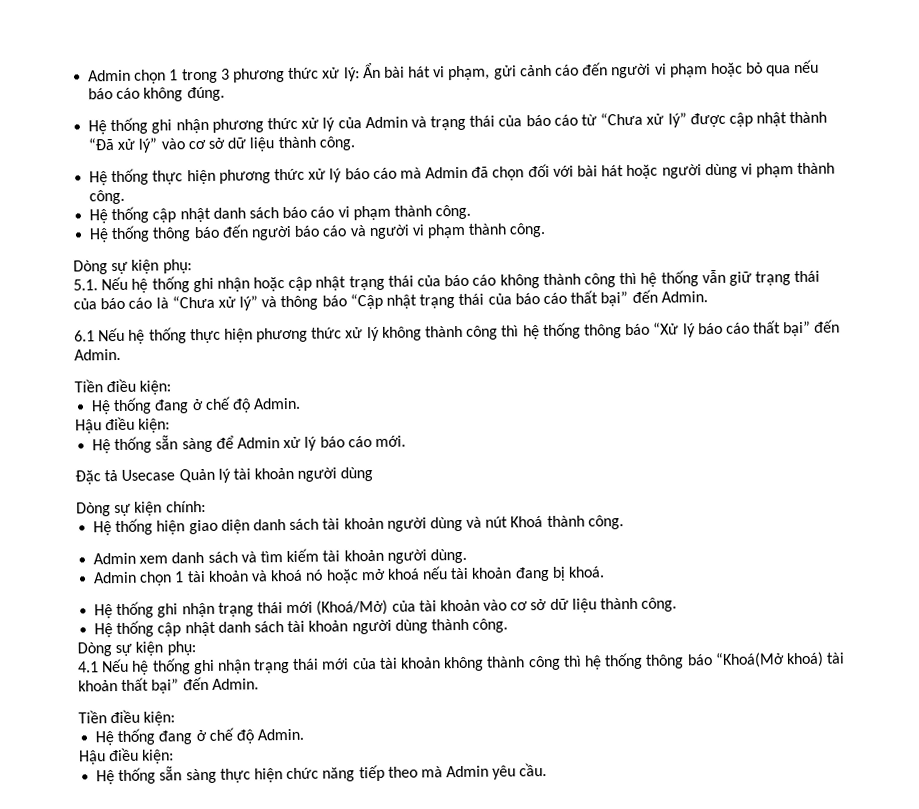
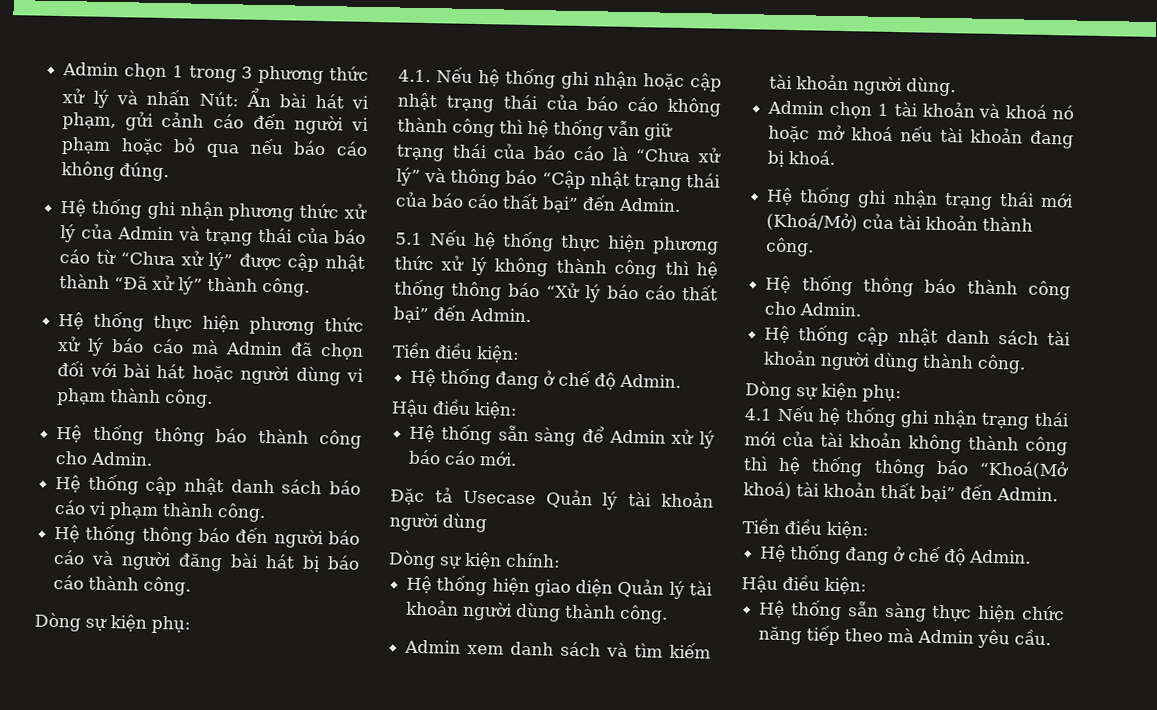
- Admin chọn 1 trong 3 phương thức xử lý: Ẩn bài hát vi phạm, gửi cảnh cáo đến người vi phạm hoặc bỏ qua nếu báo cáo không đúng.
+ Admin chọn 1 trong 3 phương thức xử lý và nhấn Nút: Ẩn bài hát vi phạm, gửi cảnh cáo đến người vi phạm hoặc bỏ qua nếu báo cáo không đúng.
- Hệ thống ghi nhận phương thức xử lý của Admin và trạng thái của báo cáo từ “Chưa xử lý” được cập nhật thành “Đã xử lý” vào cơ sở dữ liệu thành công.
+ Hệ thống ghi nhận phương thức xử lý của Admin và trạng thái của báo cáo từ “Chưa xử lý” được cập nhật thành “Đã xử lý” thành công.
  Hệ thống thực hiện phương thức xử lý báo cáo mà Admin đã chọn đối với bài hát hoặc người dùng vi phạm thành công.
+ Hệ thống thông báo thành công cho Admin.
- Hệ thống thông báo đến người báo cáo và người vi phạm thành công.
+ Hệ thống thông báo đến người báo cáo và người đăng bài hát bị báo cáo thành công.
  Dòng sự kiện phụ:
- 5.1. Nếu hệ thống ghi nhận hoặc cập nhật trạng thái của báo cáo không thành công thì hệ thống vẫn giữ trạng thái của báo cáo là “Chưa xử lý” và thông báo “Cập nhật trạng thái của báo cáo thất bại” đến Admin.
+ 4.1. Nếu hệ thống ghi nhận hoặc cập nhật trạng thái của báo cáo không thành công thì hệ thống vẫn giữ trạng thái của báo cáo là “Chưa xử lý” và thông báo “Cập nhật trạng thái của báo cáo thất bại” đến Admin.
- 6.1 Nếu hệ thống thực hiện phương thức xử lý không thành công thì hệ thống thông báo “Xử lý báo cáo thất bại” đến Admin.
+ 5.1 Nếu hệ thống thực hiện phương thức xử lý không thành công thì hệ thống thông báo “Xử lý báo cáo thất bại” đến Admin.
- Hệ thống hiện giao diện danh sách tài khoản người dùng và nút Khoá thành công.
+ Hệ thống hiện giao diện Quản lý tài khoản người dùng thành công.
- Hệ thống ghi nhận trạng thái mới (Khoá/Mở) của tài khoản vào cơ sở dữ liệu thành công.
+ Hệ thống ghi nhận trạng thái mới (Khoá/Mở) của tài khoản thành công.
+ Hệ thống thông báo thành công cho Admin.

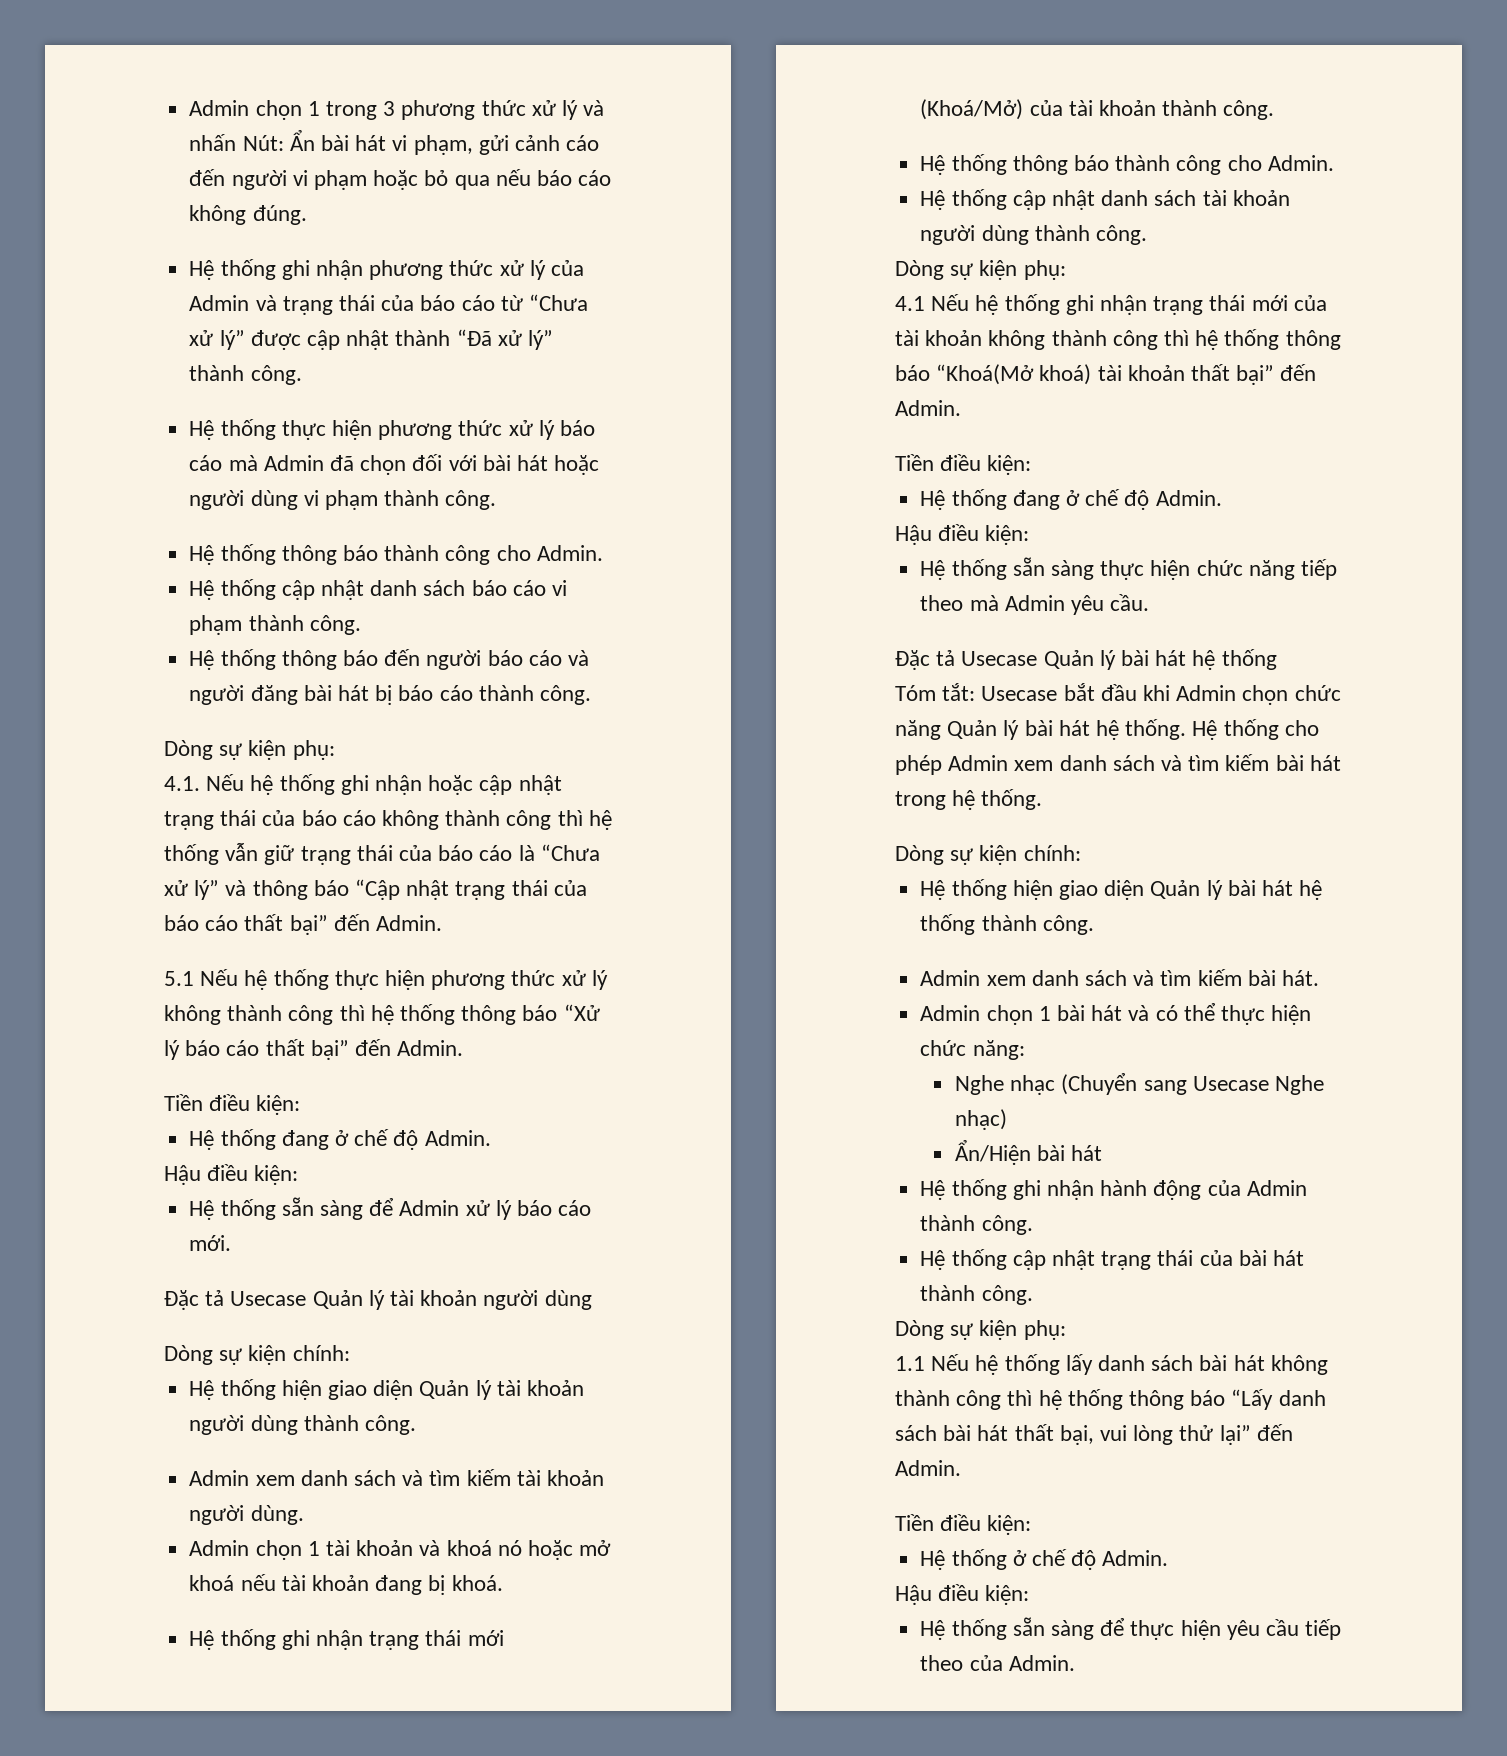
+ Đặc tả Usecase Quản lý bài hát hệ thống
+ Tóm tắt: Usecase bắt đầu khi Admin chọn chức năng Quản lý bài hát hệ thống. Hệ thống cho phép Admin xem danh sách và tìm kiếm bài hát trong hệ thống.
+ Dòng sự kiện chính:
+ Hệ thống hiện giao diện Quản lý bài hát hệ thống thành công.
+ Admin xem danh sách và tìm kiếm bài hát.
+ Admin chọn 1 bài hát và có thể thực hiện chức năng:
+ Nghe nhạc (Chuyển sang Usecase Nghe nhạc)
+ Ẩn/Hiện bài hát
+ Hệ thống ghi nhận hành động của Admin thành công.
+ Hệ thống cập nhật trạng thái của bài hát thành công.
+ Dòng sự kiện phụ:
+ 1.1 Nếu hệ thống lấy danh sách bài hát không thành công thì hệ thống thông báo “Lấy danh sách bài hát thất bại, vui lòng thử lại” đến Admin.
+ Tiền điều kiện:
+ Hệ thống ở chế độ Admin.
+ Hậu điều kiện:
+ Hệ thống sẵn sàng để thực hiện yêu cầu tiếp theo của Admin.

